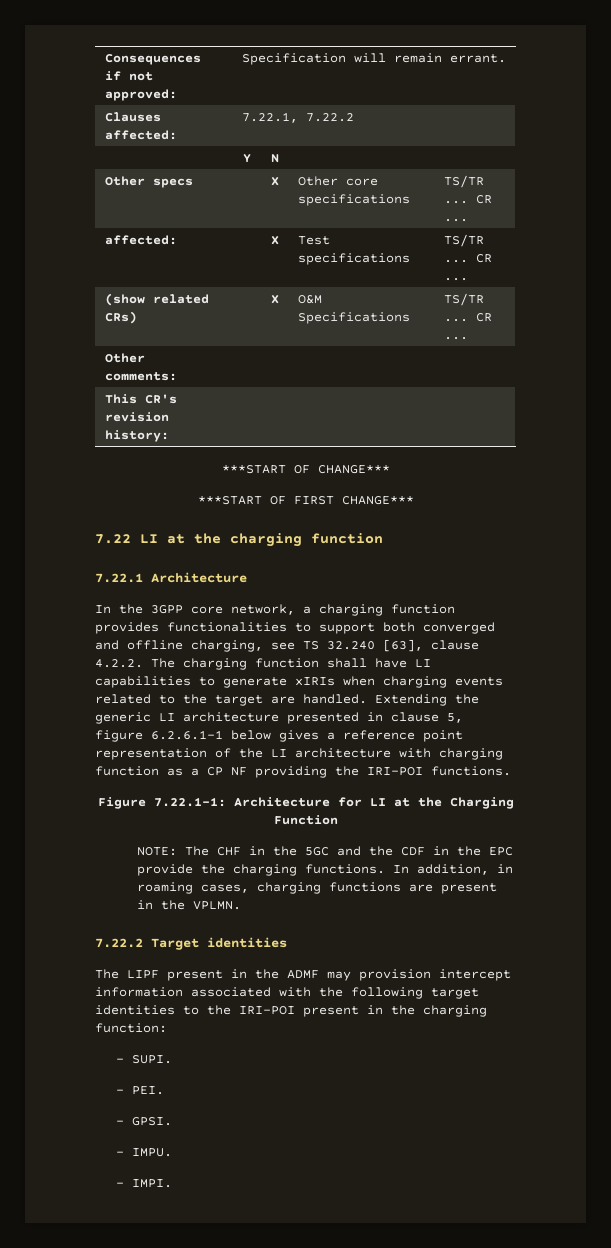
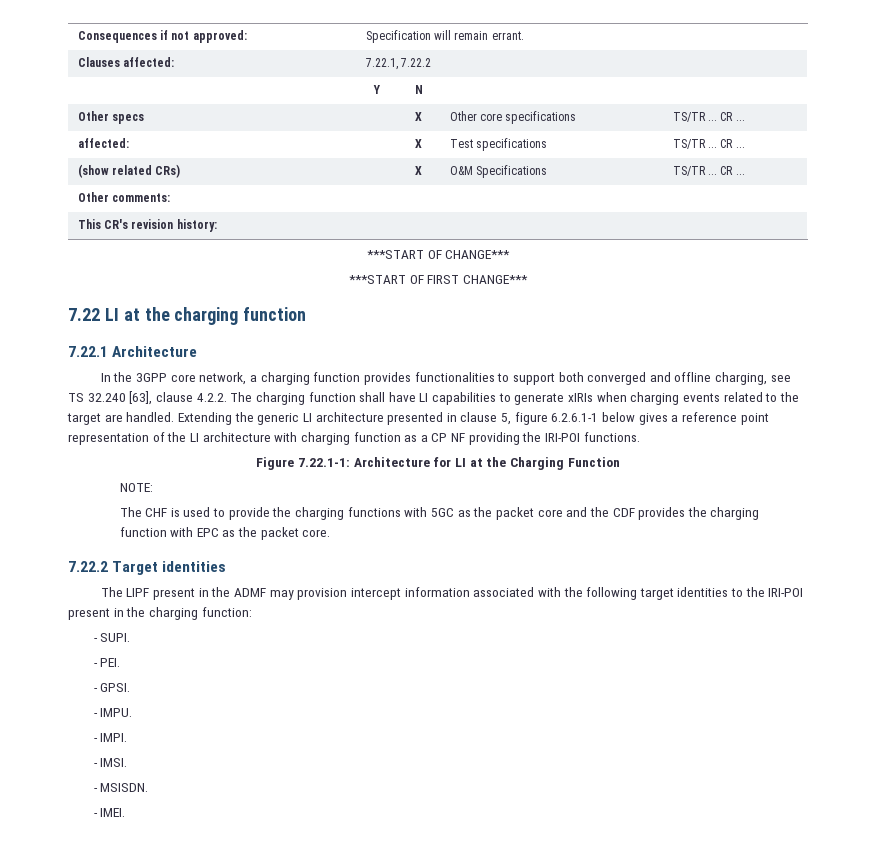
- NOTE: The CHF in the 5GC and the CDF in the EPC provide the charging functions. In addition, in roaming cases, charging functions are present in the VPLMN.
+ NOTE:
+ The CHF is used to provide the charging functions with 5GC as the packet core and the CDF provides the charging function with EPC as the packet core.
+ - IMSI.
+ - MSISDN.
+ - IMEI.

